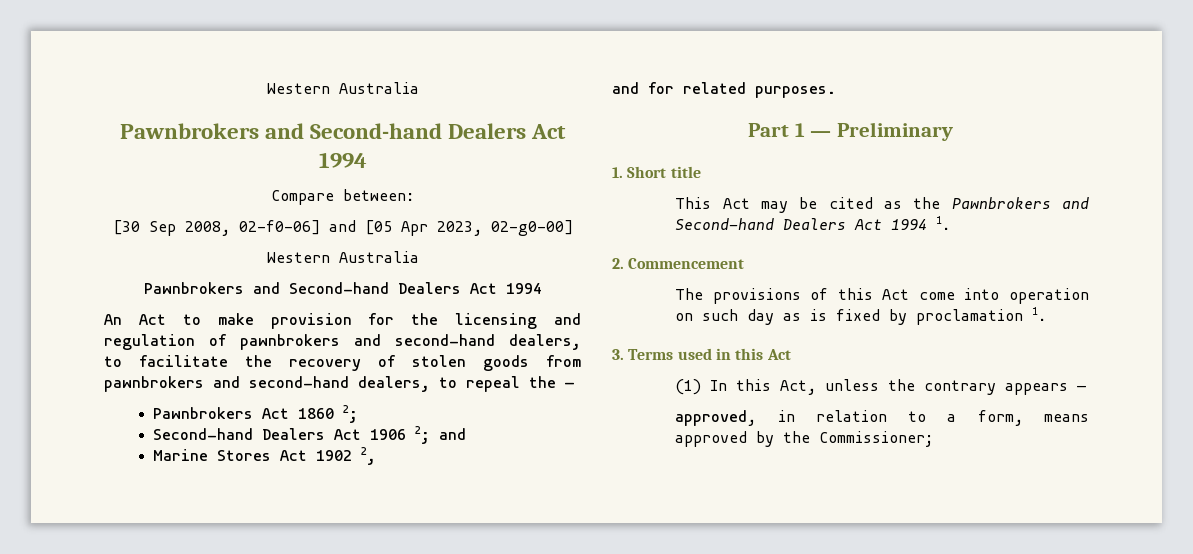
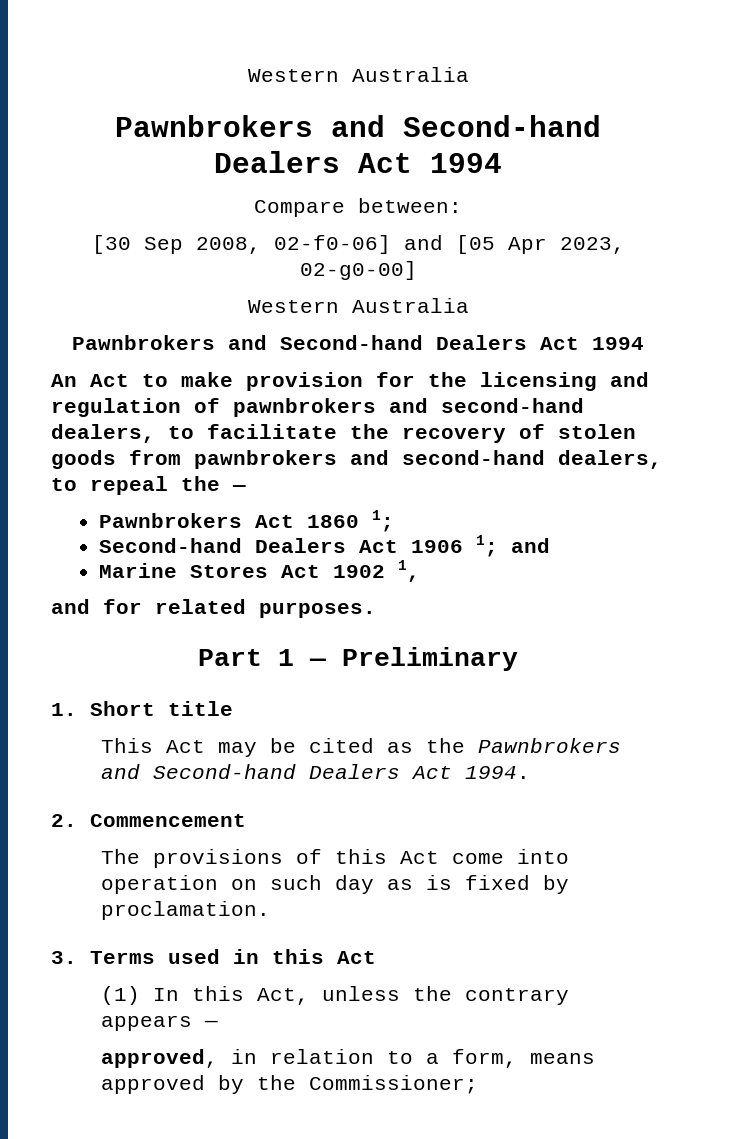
- Pawnbrokers Act 1860 2;
+ Pawnbrokers Act 1860 1;
- Second-hand Dealers Act 1906 2; and
+ Second-hand Dealers Act 1906 1; and
- Marine Stores Act 1902 2,
+ Marine Stores Act 1902 1,
- This Act may be cited as the Pawnbrokers and Second-hand Dealers Act 1994 1.
+ This Act may be cited as the Pawnbrokers and Second-hand Dealers Act 1994.
- The provisions of this Act come into operation on such day as is fixed by proclamation 1.
+ The provisions of this Act come into operation on such day as is fixed by proclamation.

